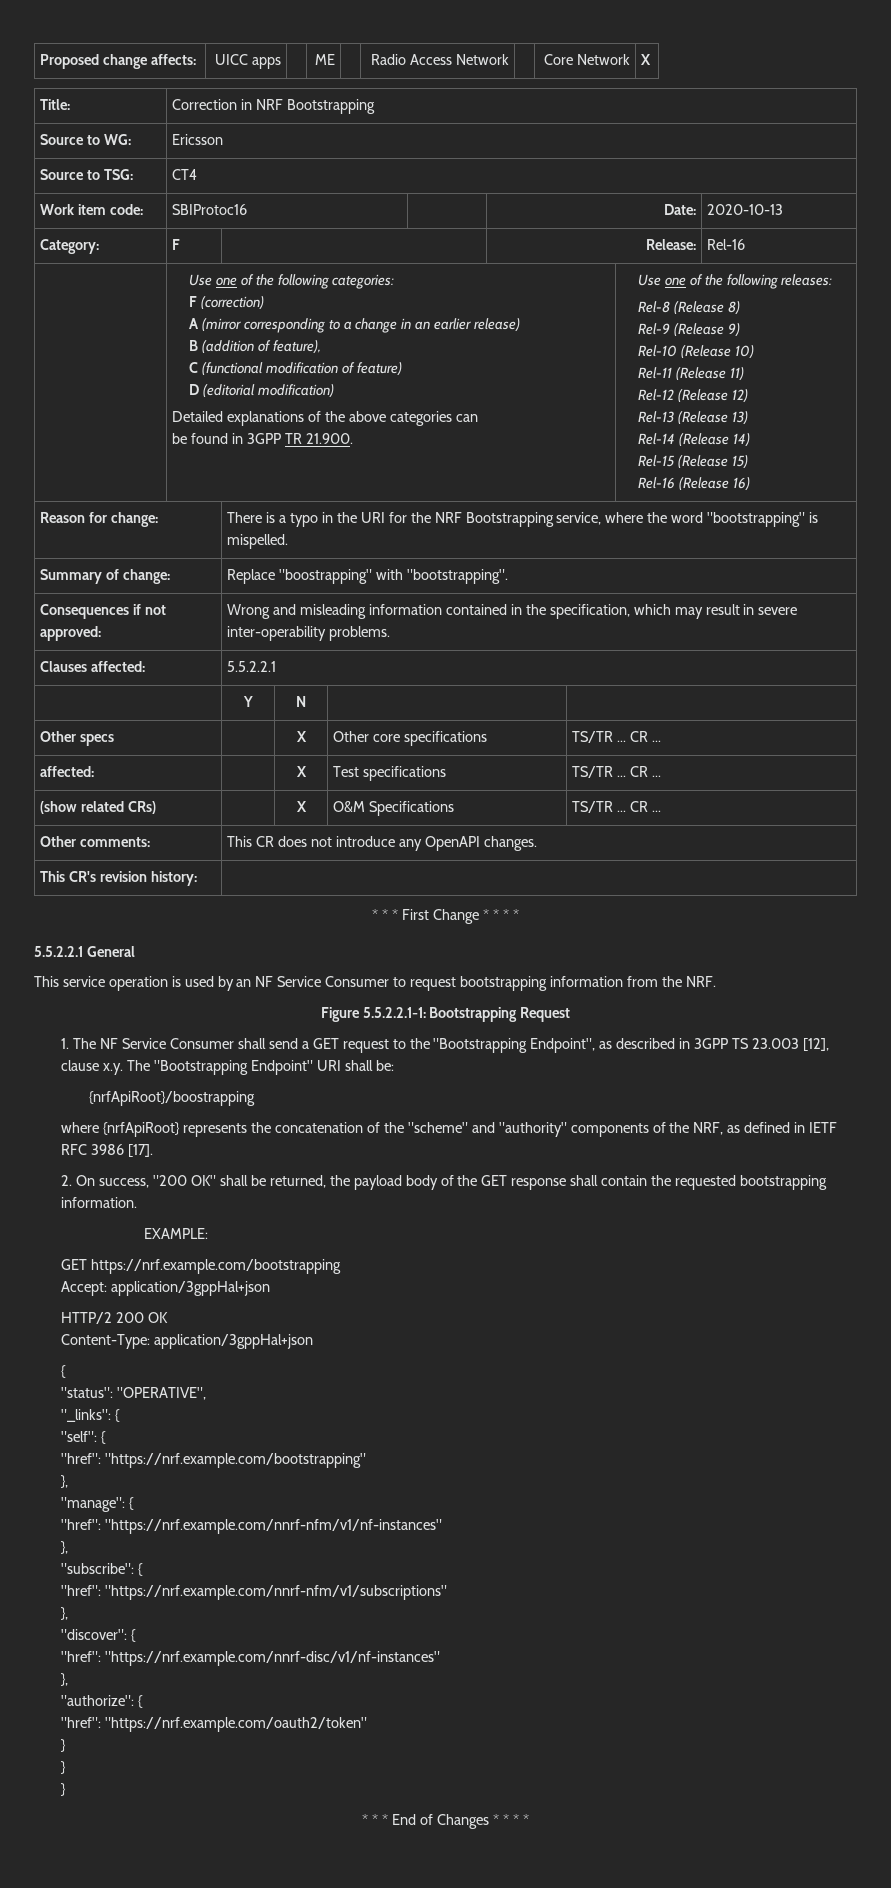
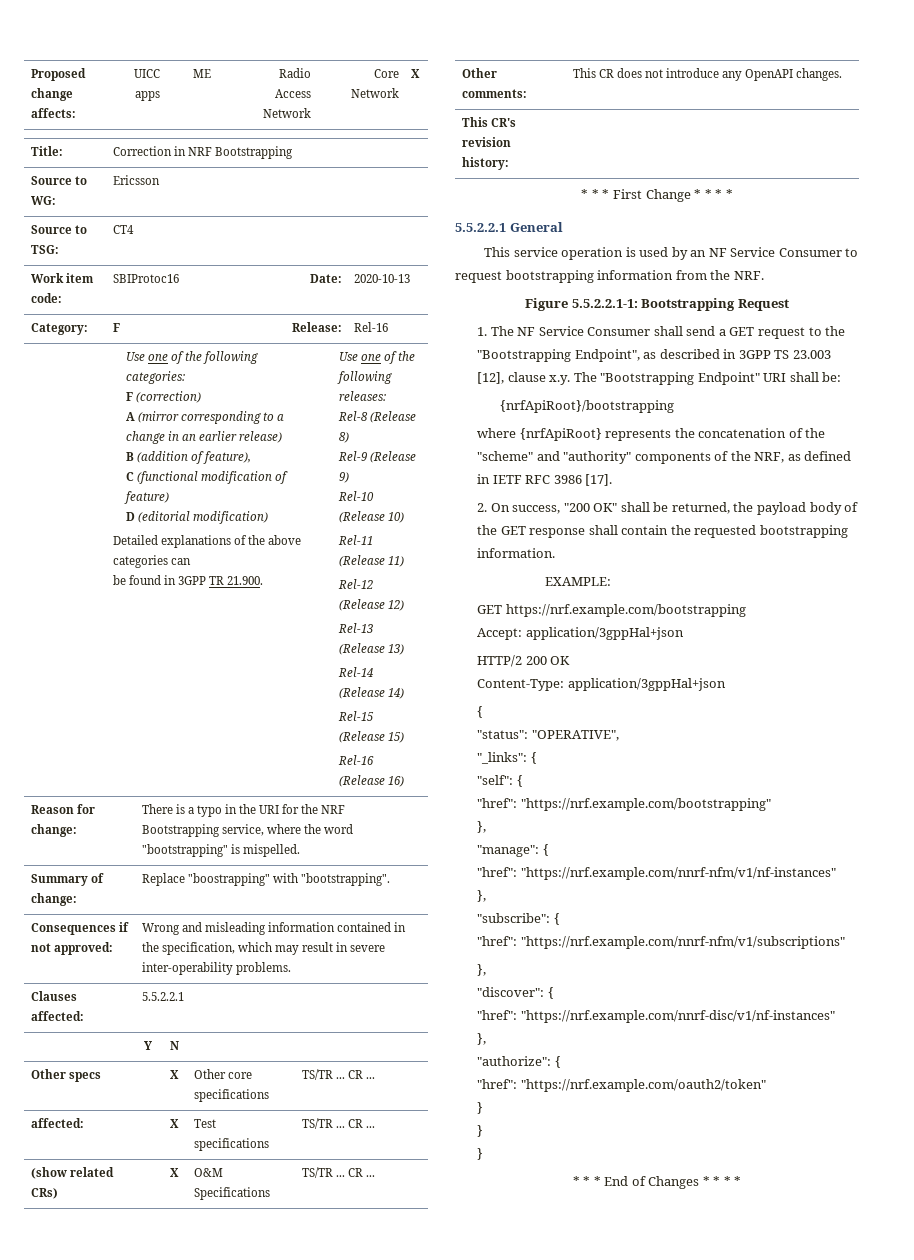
- {nrfApiRoot}/boostrapping
+ {nrfApiRoot}/bootstrapping

